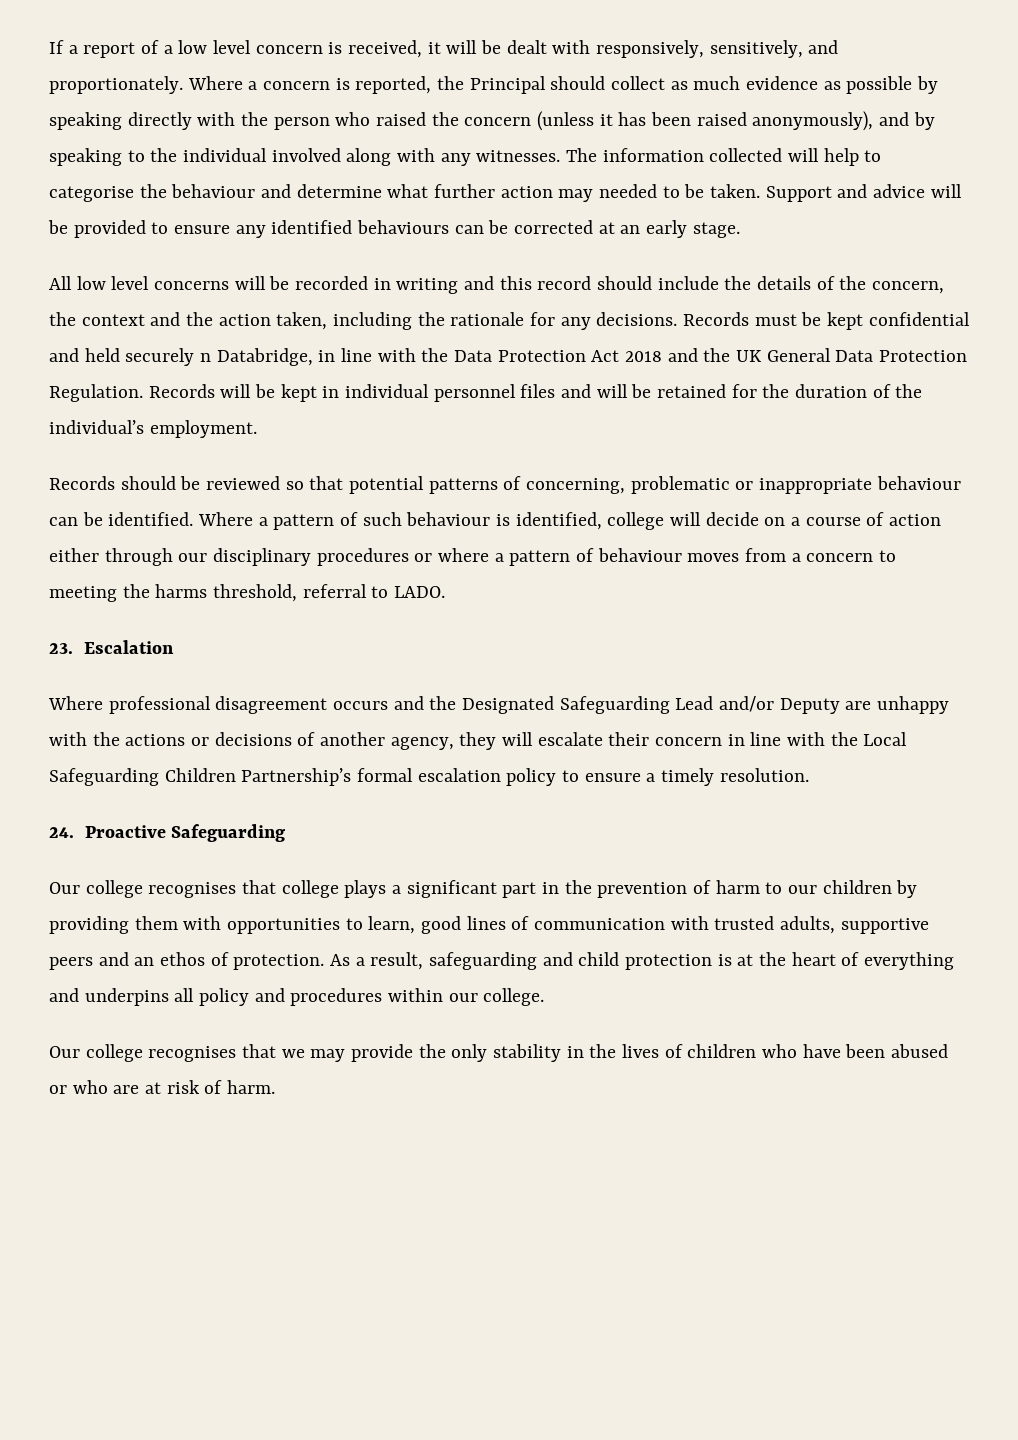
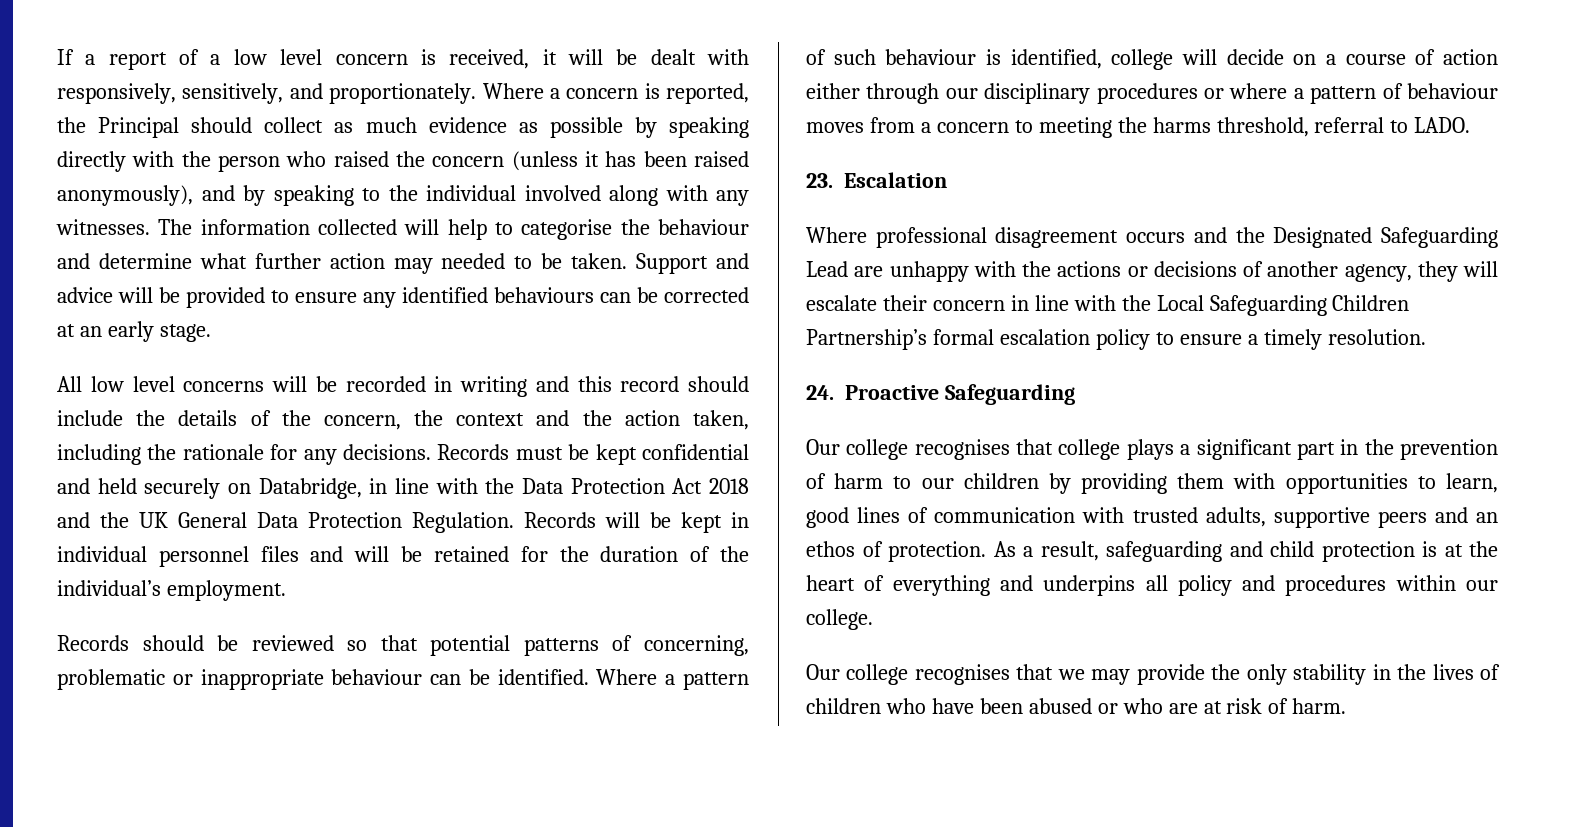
- Records must be kept confidential and held securely n Databridge, in line with the Data Protection Act 2018 and the UK General Data Protection Regulation.
+ Records must be kept confidential and held securely on Databridge, in line with the Data Protection Act 2018 and the UK General Data Protection Regulation.
- Where professional disagreement occurs and the Designated Safeguarding Lead and/or Deputy are unhappy with the actions or decisions of another agency, they will escalate their concern in line with the Local Safeguarding Children Partnership’s formal escalation policy to ensure a timely resolution.
+ Where professional disagreement occurs and the Designated Safeguarding Lead are unhappy with the actions or decisions of another agency, they will escalate their concern in line with the Local Safeguarding Children Partnership’s formal escalation policy to ensure a timely resolution.

